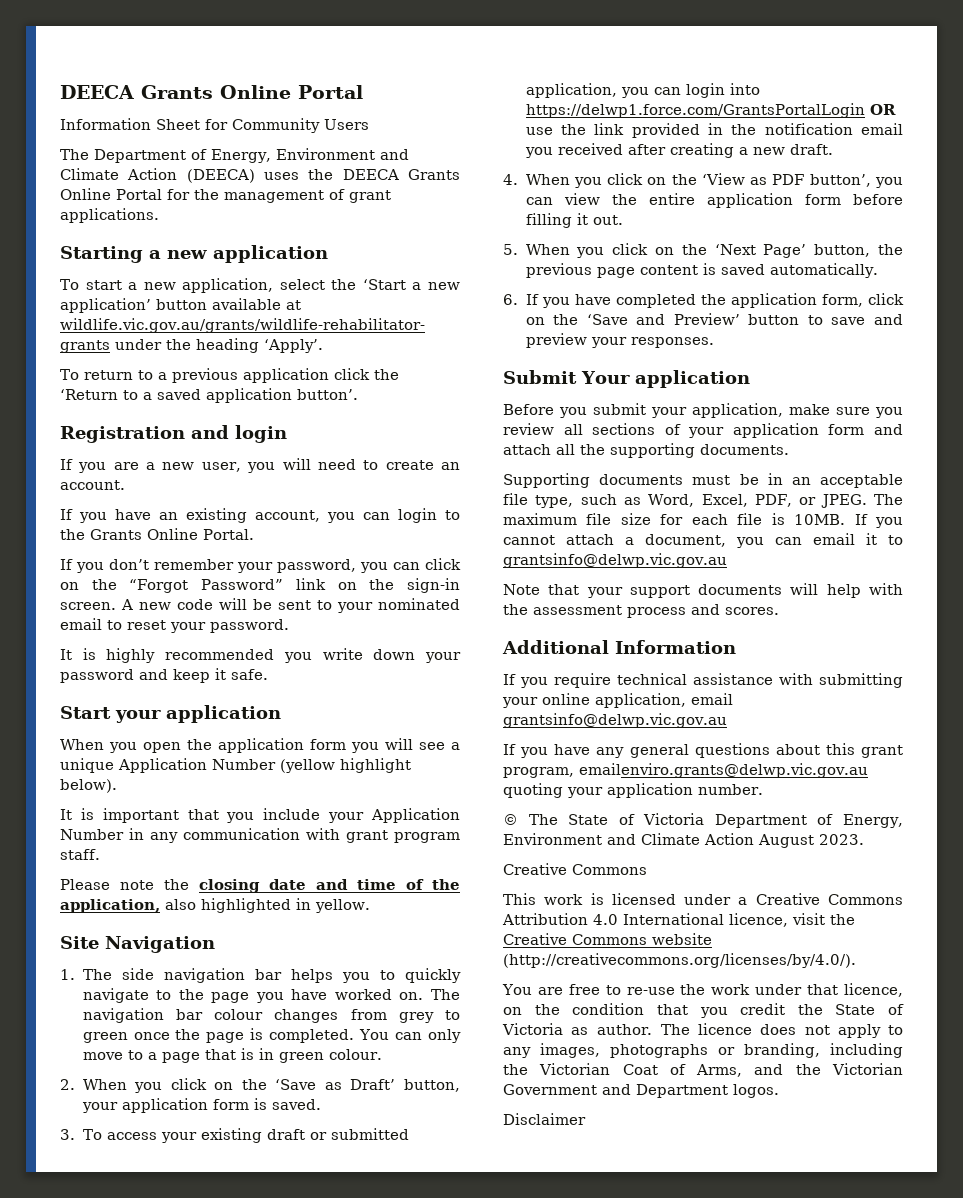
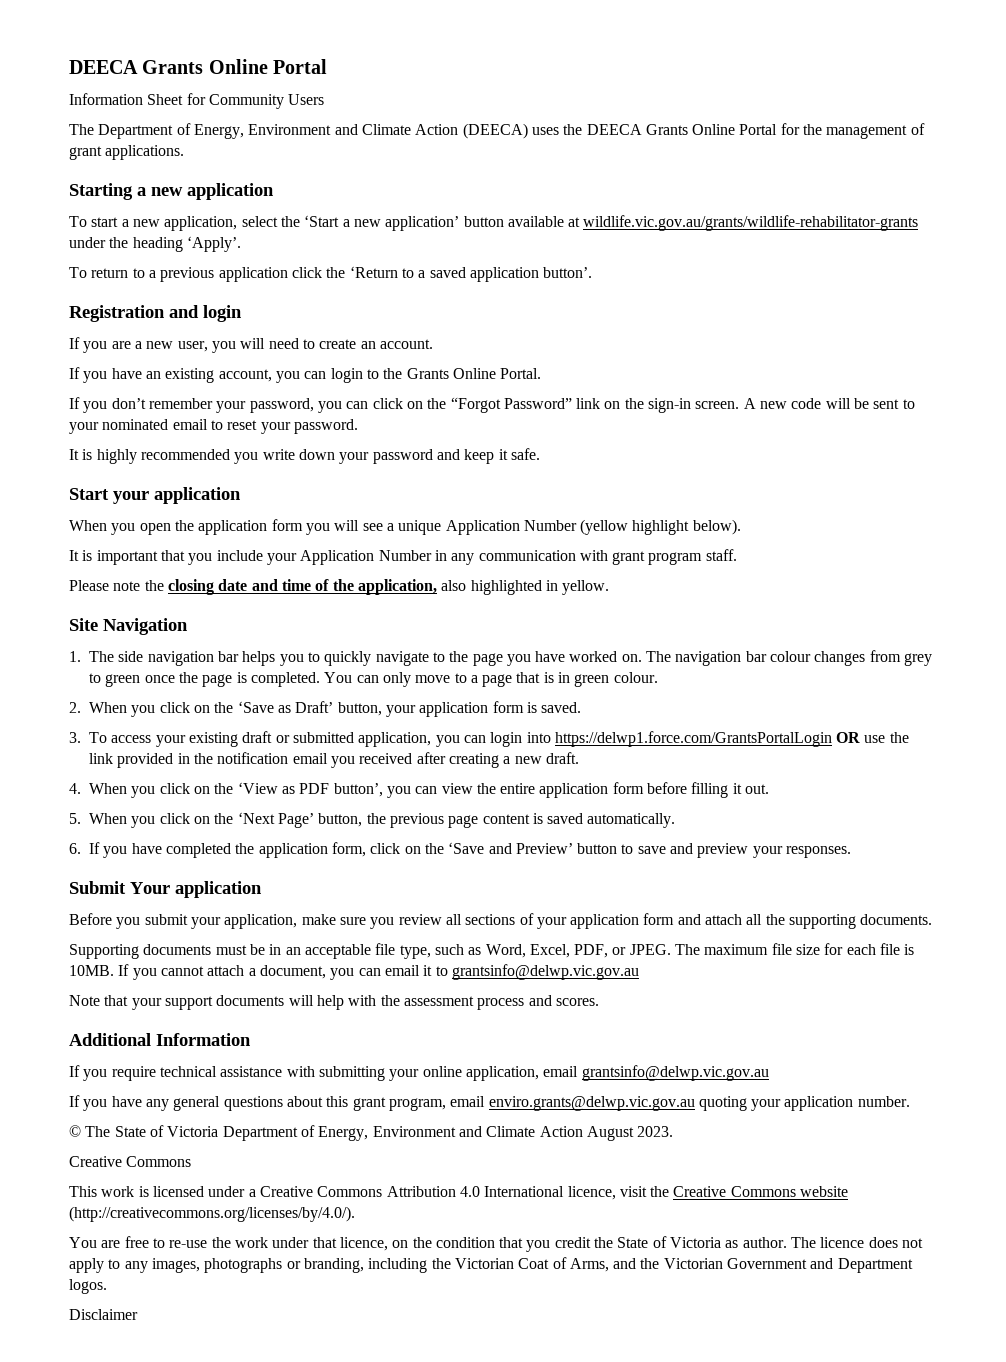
- If you have any general questions about this grant program, emailenviro.grants@delwp.vic.gov.au quoting your application number.
+ If you have any general questions about this grant program, email enviro.grants@delwp.vic.gov.au quoting your application number.

